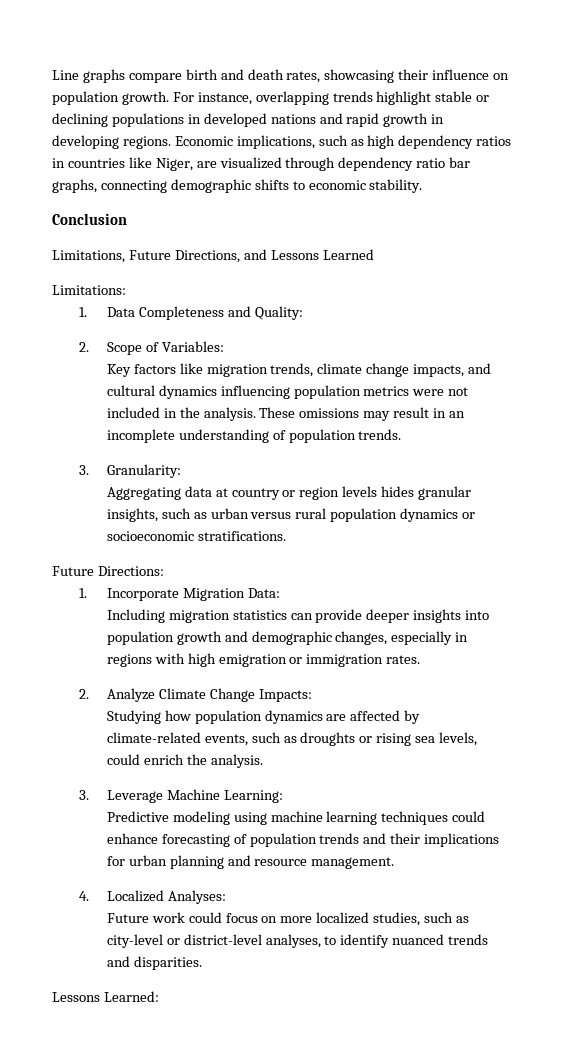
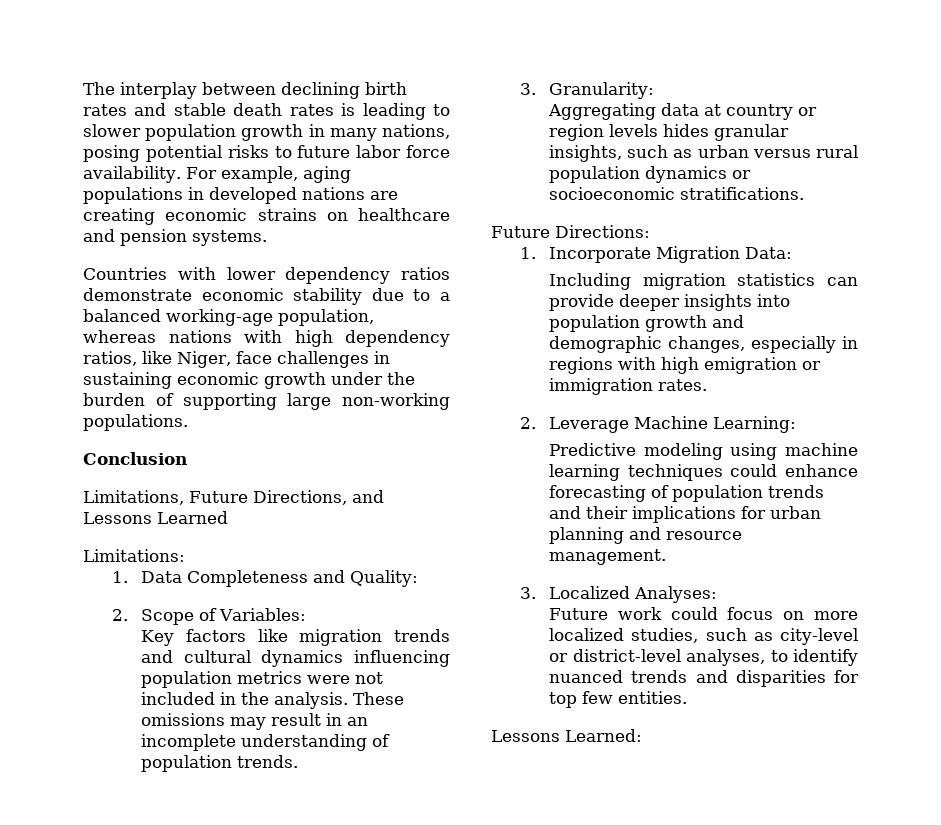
- Line graphs compare birth and death rates, showcasing their influence on population growth. For instance, overlapping trends highlight stable or declining populations in developed nations and rapid growth in developing regions. Economic implications, such as high dependency ratios in countries like Niger, are visualized through dependency ratio bar graphs, connecting demographic shifts to economic stability.
+ The interplay between declining birth rates and stable death rates is leading to slower population growth in many nations, posing potential risks to future labor force availability. For example, aging populations in developed nations are creating economic strains on healthcare and pension systems.
+ Countries with lower dependency ratios demonstrate economic stability due to a balanced working-age population, whereas nations with high dependency ratios, like Niger, face challenges in sustaining economic growth under the burden of supporting large non-working populations.
- Key factors like migration trends, climate change impacts, and cultural dynamics influencing population metrics were not included in the analysis.
+ Key factors like migration trends and cultural dynamics influencing population metrics were not included in the analysis.
- 2. Analyze Climate Change Impacts:
- Studying how population dynamics are affected by climate-related events, such as droughts or rising sea levels, could enrich the analysis.
- 3. Leverage Machine Learning:
+ 2. Leverage Machine Learning:
- 4. Localized Analyses:
+ 3. Localized Analyses:
- Future work could focus on more localized studies, such as city-level or district-level analyses, to identify nuanced trends and disparities.
+ Future work could focus on more localized studies, such as city-level or district-level analyses, to identify nuanced trends and disparities for top few entities.

